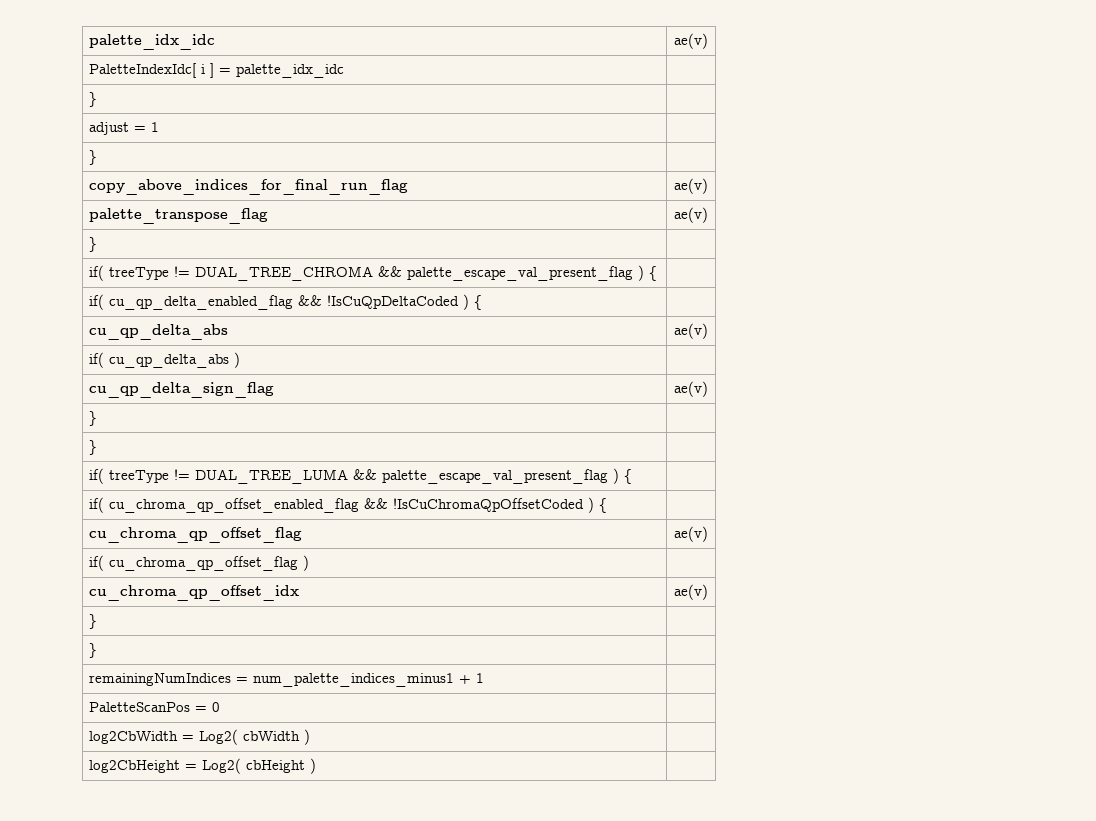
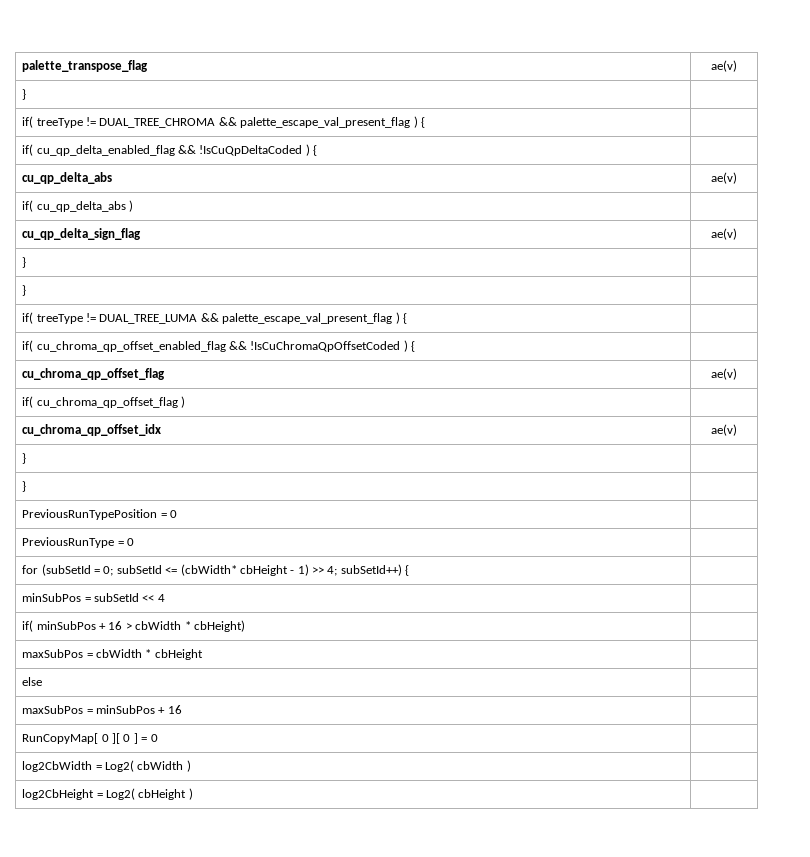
- palette_idx_idc | ae(v)
- PaletteIndexIdc[ i ] = palette_idx_idc |
- } |
- adjust = 1 |
- } |
- copy_above_indices_for_final_run_flag | ae(v)
- remainingNumIndices = num_palette_indices_minus1 + 1 |
- PaletteScanPos = 0 |
+ PreviousRunTypePosition = 0 |
+ PreviousRunType = 0 |
+ for (subSetId = 0; subSetId <= (cbWidth* cbHeight - 1) >> 4; subSetId++) { |
+ minSubPos = subSetId << 4 |
+ if( minSubPos + 16 > cbWidth * cbHeight) |
+ maxSubPos = cbWidth * cbHeight |
+ else |
+ maxSubPos = minSubPos + 16 |
+ RunCopyMap[ 0 ][ 0 ] = 0 |

